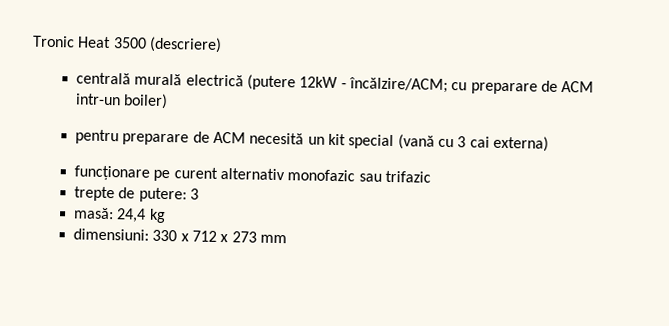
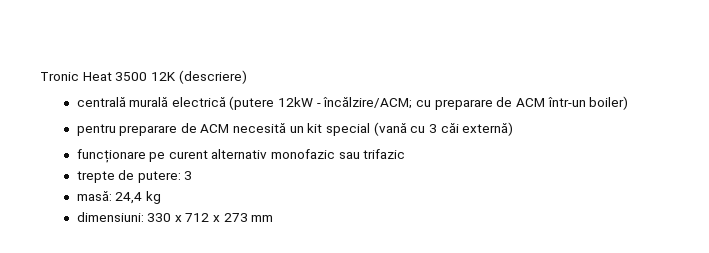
- Tronic Heat 3500 (descriere)
+ Tronic Heat 3500 12K (descriere)
- centrală murală electrică (putere 12kW - încălzire/ACM; cu preparare de ACM intr-un boiler)
+ centrală murală electrică (putere 12kW - încălzire/ACM; cu preparare de ACM într-un boiler)
- pentru preparare de ACM necesită un kit special (vană cu 3 cai externa)
+ pentru preparare de ACM necesită un kit special (vană cu 3 căi externă)

